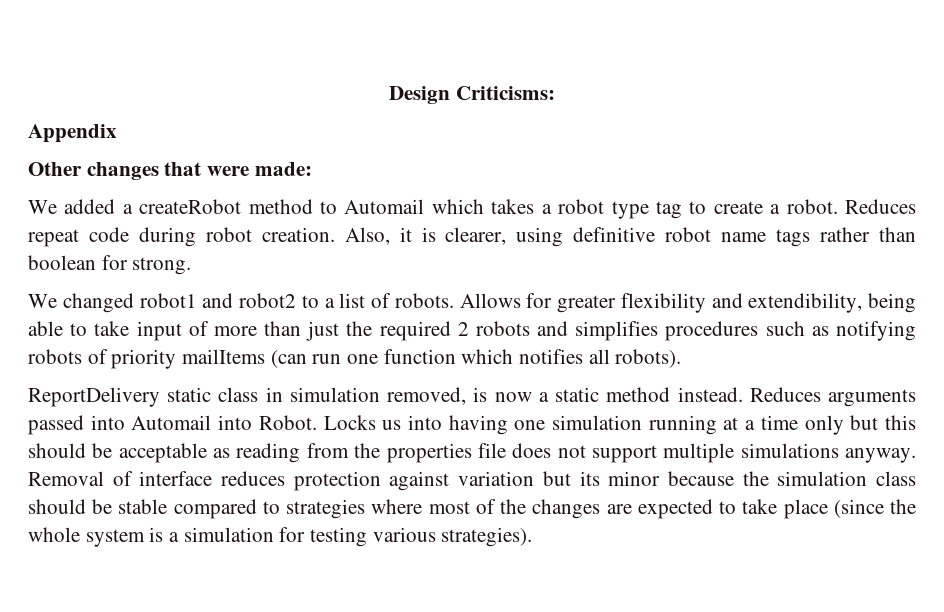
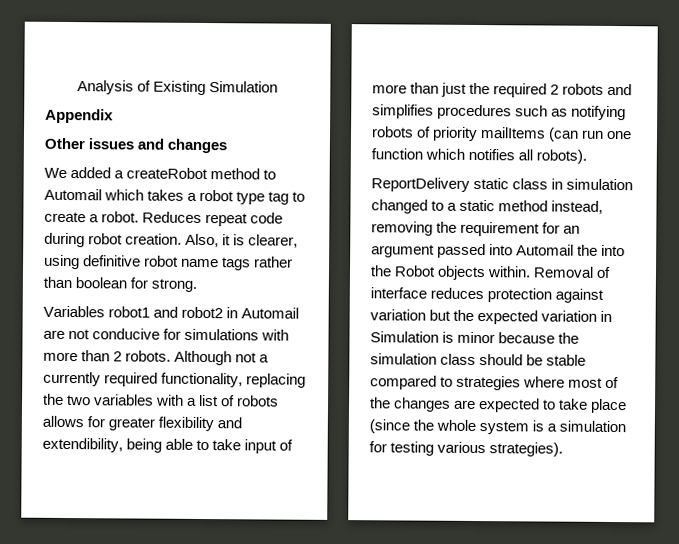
- Design Criticisms:
+ Analysis of Existing Simulation
- Other changes that were made:
+ Other issues and changes
- We changed robot1 and robot2 to a list of robots. Allows for greater flexibility and extendibility, being able to take input of more than just the required 2 robots and simplifies procedures such as notifying robots of priority mailItems (can run one function which notifies all robots).
+ Variables robot1 and robot2 in Automail are not conducive for simulations with more than 2 robots. Although not a currently required functionality, replacing the two variables with a list of robots allows for greater flexibility and extendibility, being able to take input of more than just the required 2 robots and simplifies procedures such as notifying robots of priority mailItems (can run one function which notifies all robots).
- ReportDelivery static class in simulation removed, is now a static method instead. Reduces arguments passed into Automail into Robot. Locks us into having one simulation running at a time only but this should be acceptable as reading from the properties file does not support multiple simulations anyway.
+ ReportDelivery static class in simulation changed to a static method instead, removing the requirement for an argument passed into Automail the into the Robot objects within.
- Removal of interface reduces protection against variation but its minor because the simulation class should be stable compared to strategies where most of the changes are expected to take place (since the whole system is a simulation for testing various strategies).
+ Removal of interface reduces protection against variation but the expected variation in Simulation is minor because the simulation class should be stable compared to strategies where most of the changes are expected to take place (since the whole system is a simulation for testing various strategies).

